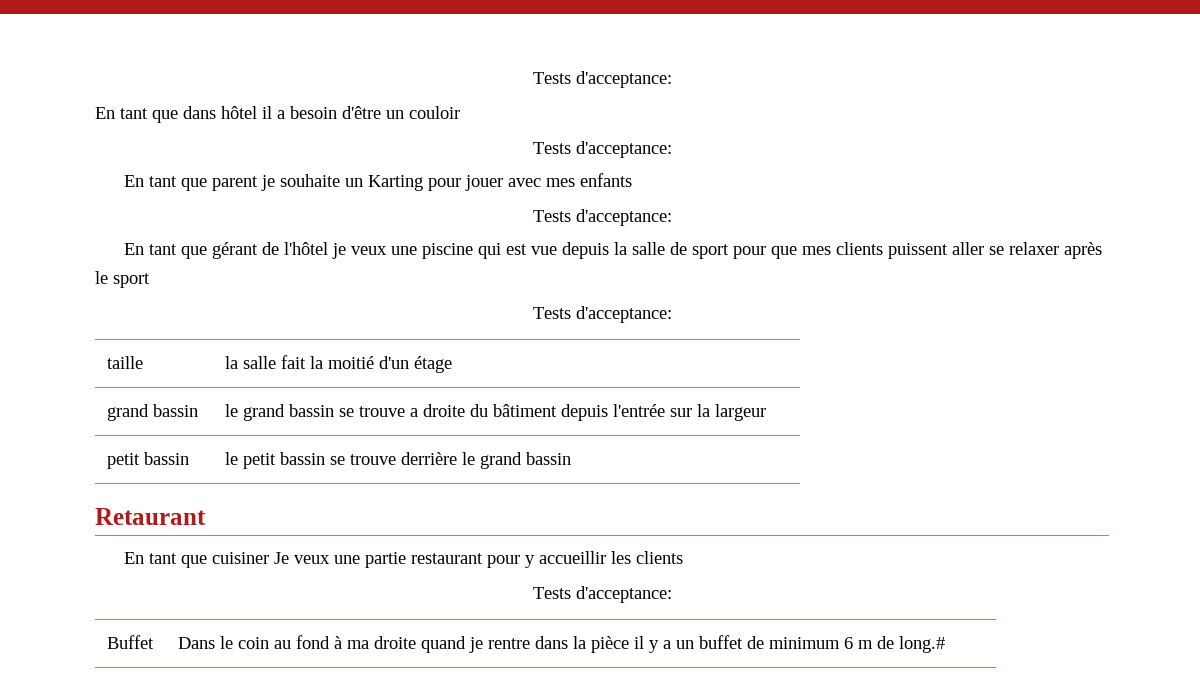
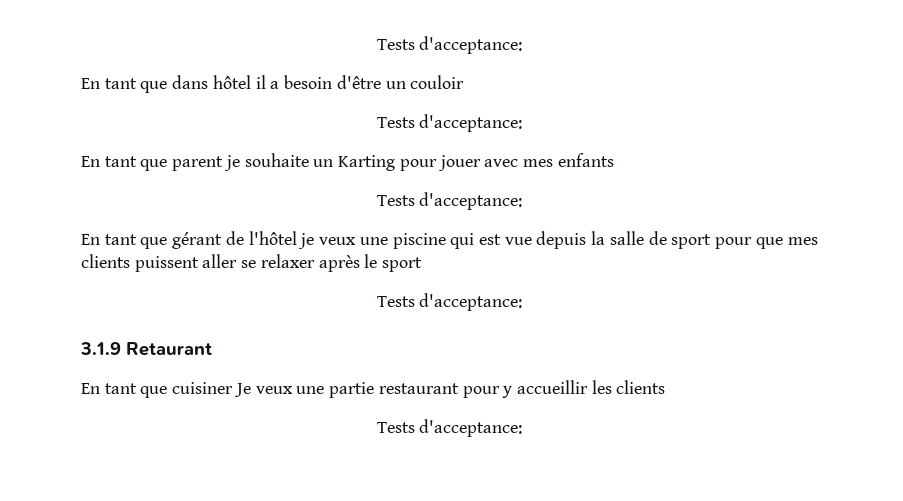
- taille | la salle fait la moitié d'un étage
- grand bassin | le grand bassin se trouve a droite du bâtiment depuis l'entrée sur la largeur
- petit bassin | le petit bassin se trouve derrière le grand bassin
- Retaurant
+ 3.1.9 Retaurant
- Buffet | Dans le coin au fond à ma droite quand je rentre dans la pièce il y a un buffet de minimum 6 m de long.#

